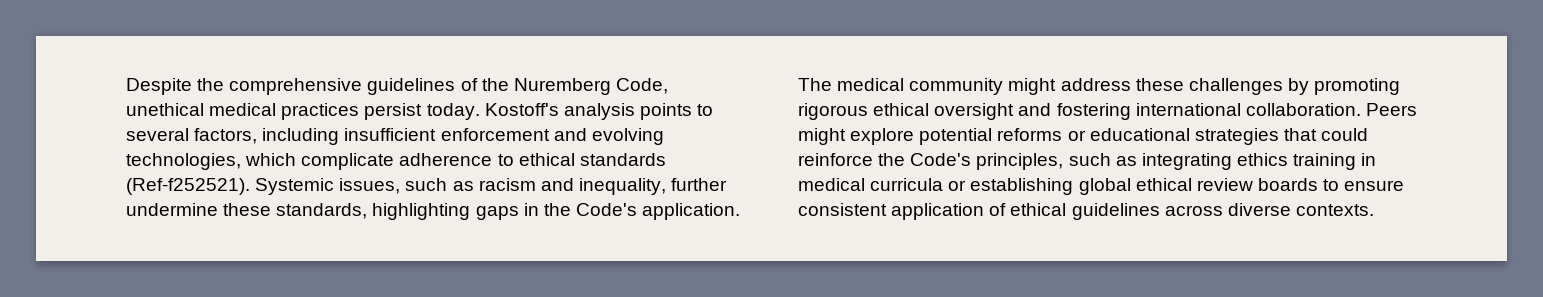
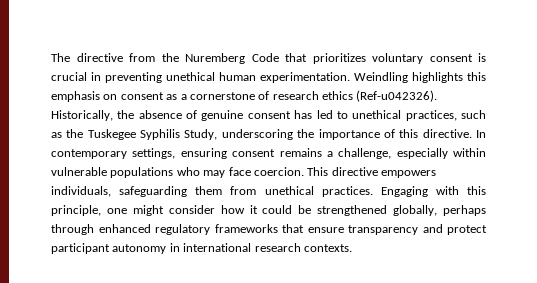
- Despite the comprehensive guidelines of the Nuremberg Code, unethical medical practices persist today. Kostoff's analysis points to several factors, including insufficient enforcement and evolving technologies, which complicate adherence to ethical standards (Ref-f252521). Systemic issues, such as racism and inequality, further undermine these standards, highlighting gaps in the Code's application. The medical community might address these challenges by promoting rigorous ethical oversight and fostering international collaboration. Peers might explore potential reforms or educational strategies that could reinforce the Code's principles, such as integrating ethics training in medical curricula or establishing global ethical review boards to ensure consistent application of ethical guidelines across diverse contexts.
+ The directive from the Nuremberg Code that prioritizes voluntary consent is crucial in preventing unethical human experimentation. Weindling highlights this emphasis on consent as a cornerstone of research ethics (Ref-u042326). Historically, the absence of genuine consent has led to unethical practices, such as the Tuskegee Syphilis Study, underscoring the importance of this directive. In contemporary settings, ensuring consent remains a challenge, especially within vulnerable populations who may face coercion. This directive empowers individuals, safeguarding them from unethical practices. Engaging with this principle, one might consider how it could be strengthened globally, perhaps through enhanced regulatory frameworks that ensure transparency and protect participant autonomy in international research contexts.

